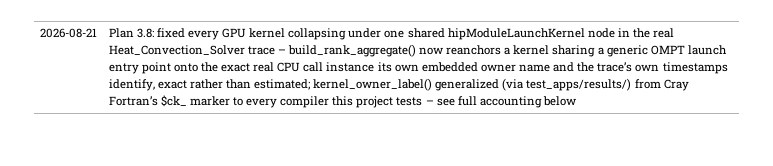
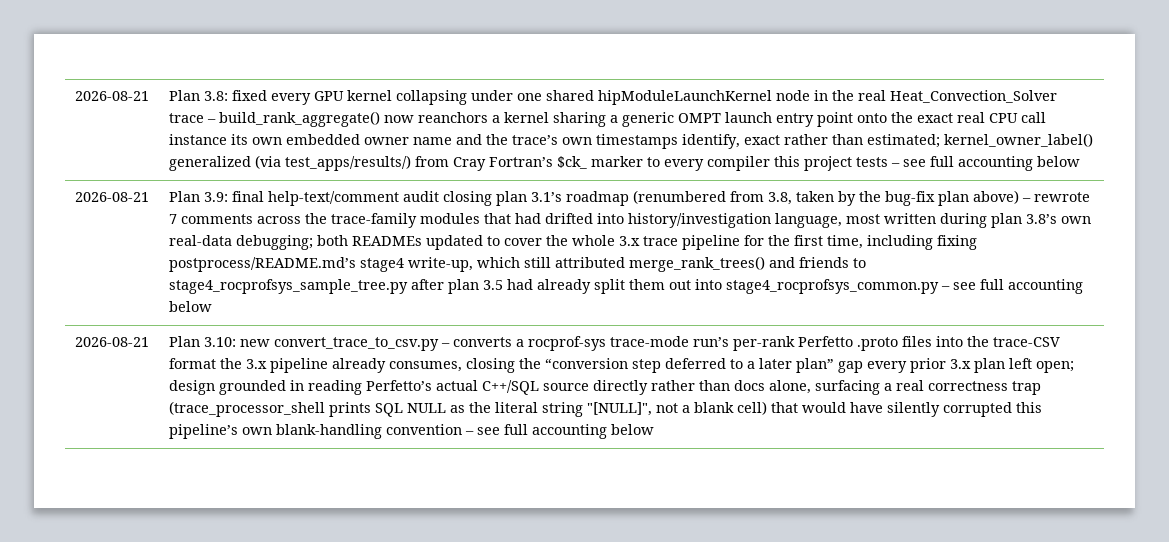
+ 2026-08-21 | Plan 3.9: final help-text/comment audit closing plan 3.1’s roadmap (renumbered from 3.8, taken by the bug-fix plan above) – rewrote 7 comments across the trace-family modules that had drifted into history/investigation language, most written during plan 3.8’s own real-data debugging; both READMEs updated to cover the whole 3.x trace pipeline for the first time, including fixing postprocess/README.md’s stage4 write-up, which still attributed merge_rank_trees() and friends to stage4_rocprofsys_sample_tree.py after plan 3.5 had already split them out into stage4_rocprofsys_common.py – see full accounting below
+ 2026-08-21 | Plan 3.10: new convert_trace_to_csv.py – converts a rocprof-sys trace-mode run’s per-rank Perfetto .proto files into the trace-CSV format the 3.x pipeline already consumes, closing the “conversion step deferred to a later plan” gap every prior 3.x plan left open; design grounded in reading Perfetto’s actual C++/SQL source directly rather than docs alone, surfacing a real correctness trap (trace_processor_shell prints SQL NULL as the literal string "[NULL]", not a blank cell) that would have silently corrupted this pipeline’s own blank-handling convention – see full accounting below

